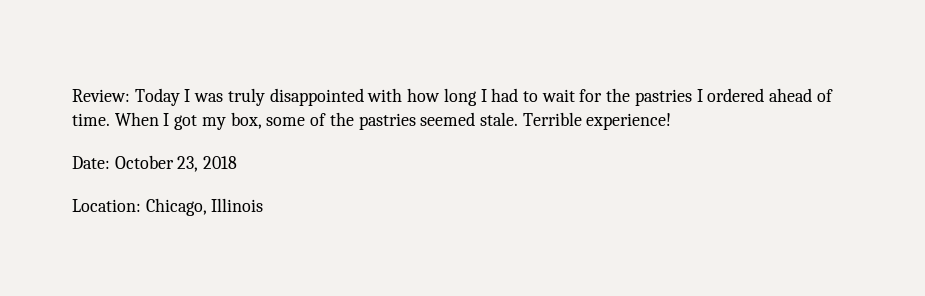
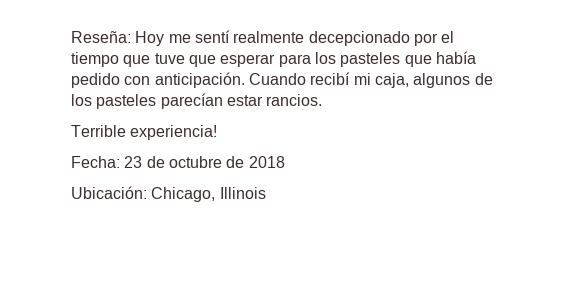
- Review: Today I was truly disappointed with how long I had to wait for the pastries I ordered ahead of time. When I got my box, some of the pastries seemed stale. Terrible experience!
- Date: October 23, 2018
+ Reseña: Hoy me sentí realmente decepcionado por el tiempo que tuve que esperar para los pasteles que había pedido con anticipación. Cuando recibí mi caja, algunos de los pasteles parecían estar rancios.
+ Terrible experiencia!
+ Fecha: 23 de octubre de 2018
- Location: Chicago, Illinois
+ Ubicación: Chicago, Illinois

